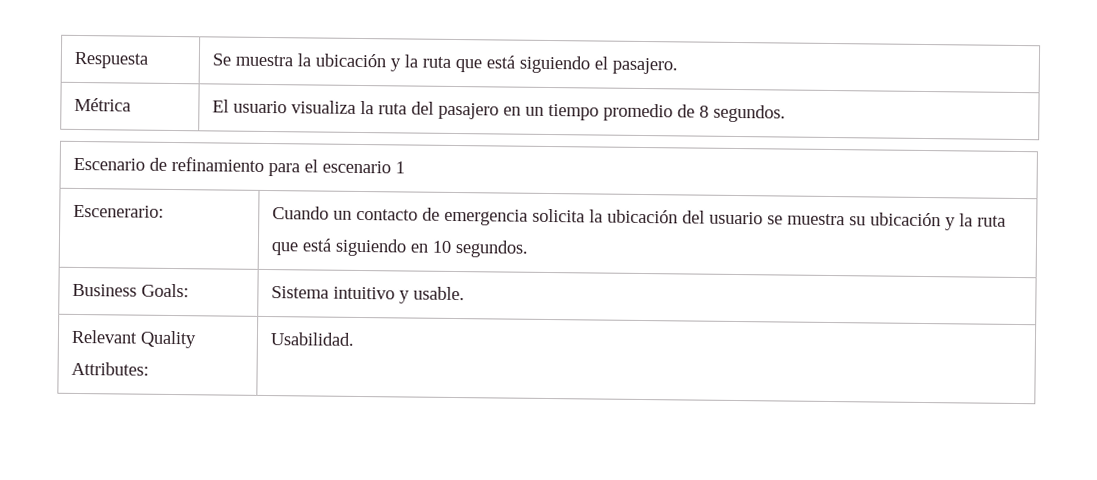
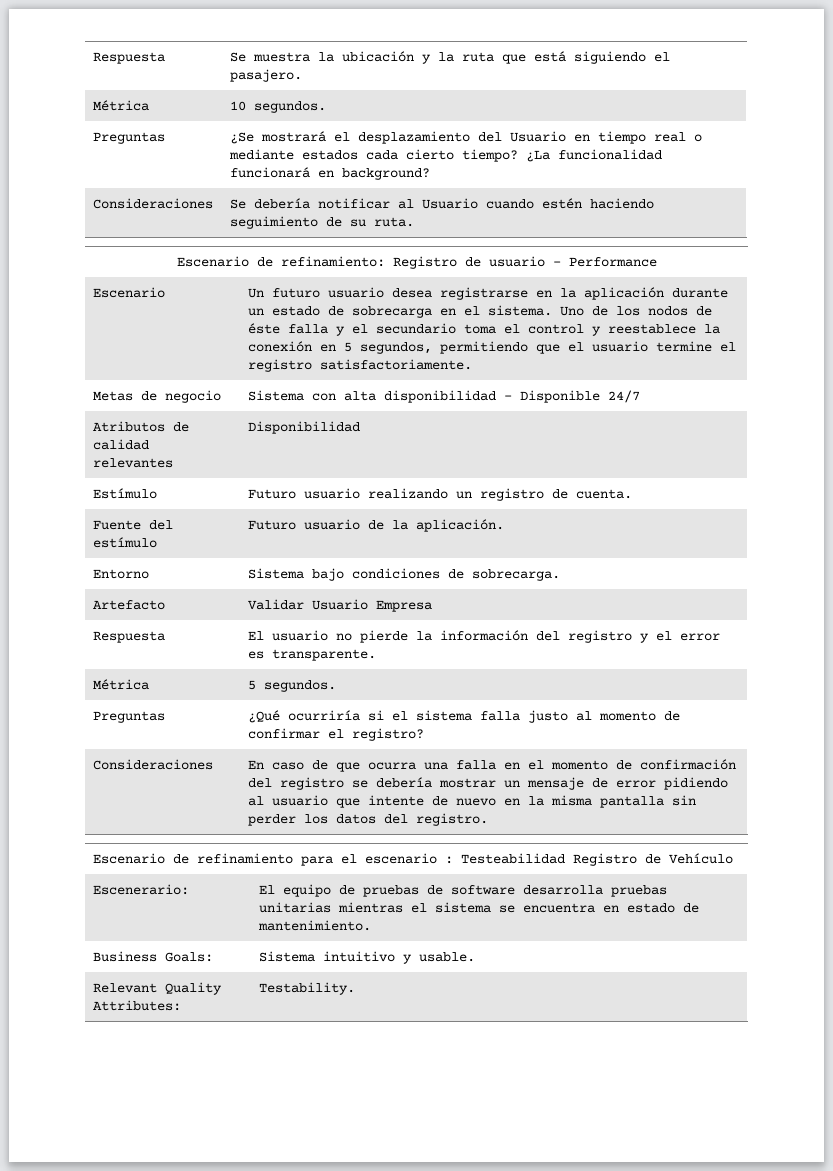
- Métrica | El usuario visualiza la ruta del pasajero en un tiempo promedio de 8 segundos.
+ Métrica | 10 segundos.
+ Preguntas | ¿Se mostrará el desplazamiento del Usuario en tiempo real o mediante estados cada cierto tiempo? ¿La funcionalidad funcionará en background?
+ Consideraciones | Se debería notificar al Usuario cuando estén haciendo seguimiento de su ruta.
+ Escenario de refinamiento: Registro de usuario - Performance
+ Escenario | Un futuro usuario desea registrarse en la aplicación durante un estado de sobrecarga en el sistema. Uno de los nodos de éste falla y el secundario toma el control y reestablece la conexión en 5 segundos, permitiendo que el usuario termine el registro satisfactoriamente.
+ Metas de negocio | Sistema con alta disponibilidad – Disponible 24/7
+ Atributos de calidad relevantes | Disponibilidad
+ Estímulo | Futuro usuario realizando un registro de cuenta.
+ Fuente del estímulo | Futuro usuario de la aplicación.
+ Entorno | Sistema bajo condiciones de sobrecarga.
+ Artefacto | Validar Usuario Empresa
+ Respuesta | El usuario no pierde la información del registro y el error es transparente.
+ Métrica | 5 segundos.
+ Preguntas | ¿Qué ocurriría si el sistema falla justo al momento de confirmar el registro?
+ Consideraciones | En caso de que ocurra una falla en el momento de confirmación del registro se debería mostrar un mensaje de error pidiendo al usuario que intente de nuevo en la misma pantalla sin perder los datos del registro.
- Escenario de refinamiento para el escenario 1
- Escenerario: | Cuando un contacto de emergencia solicita la ubicación del usuario se muestra su ubicación y la ruta que está siguiendo en 10 segundos.
+ Escenario de refinamiento para el escenario : Testeabilidad Registro de Vehículo
+ Escenerario: | El equipo de pruebas de software desarrolla pruebas unitarias mientras el sistema se encuentra en estado de mantenimiento.
- Relevant Quality Attributes: | Usabilidad.
+ Relevant Quality Attributes: | Testability.

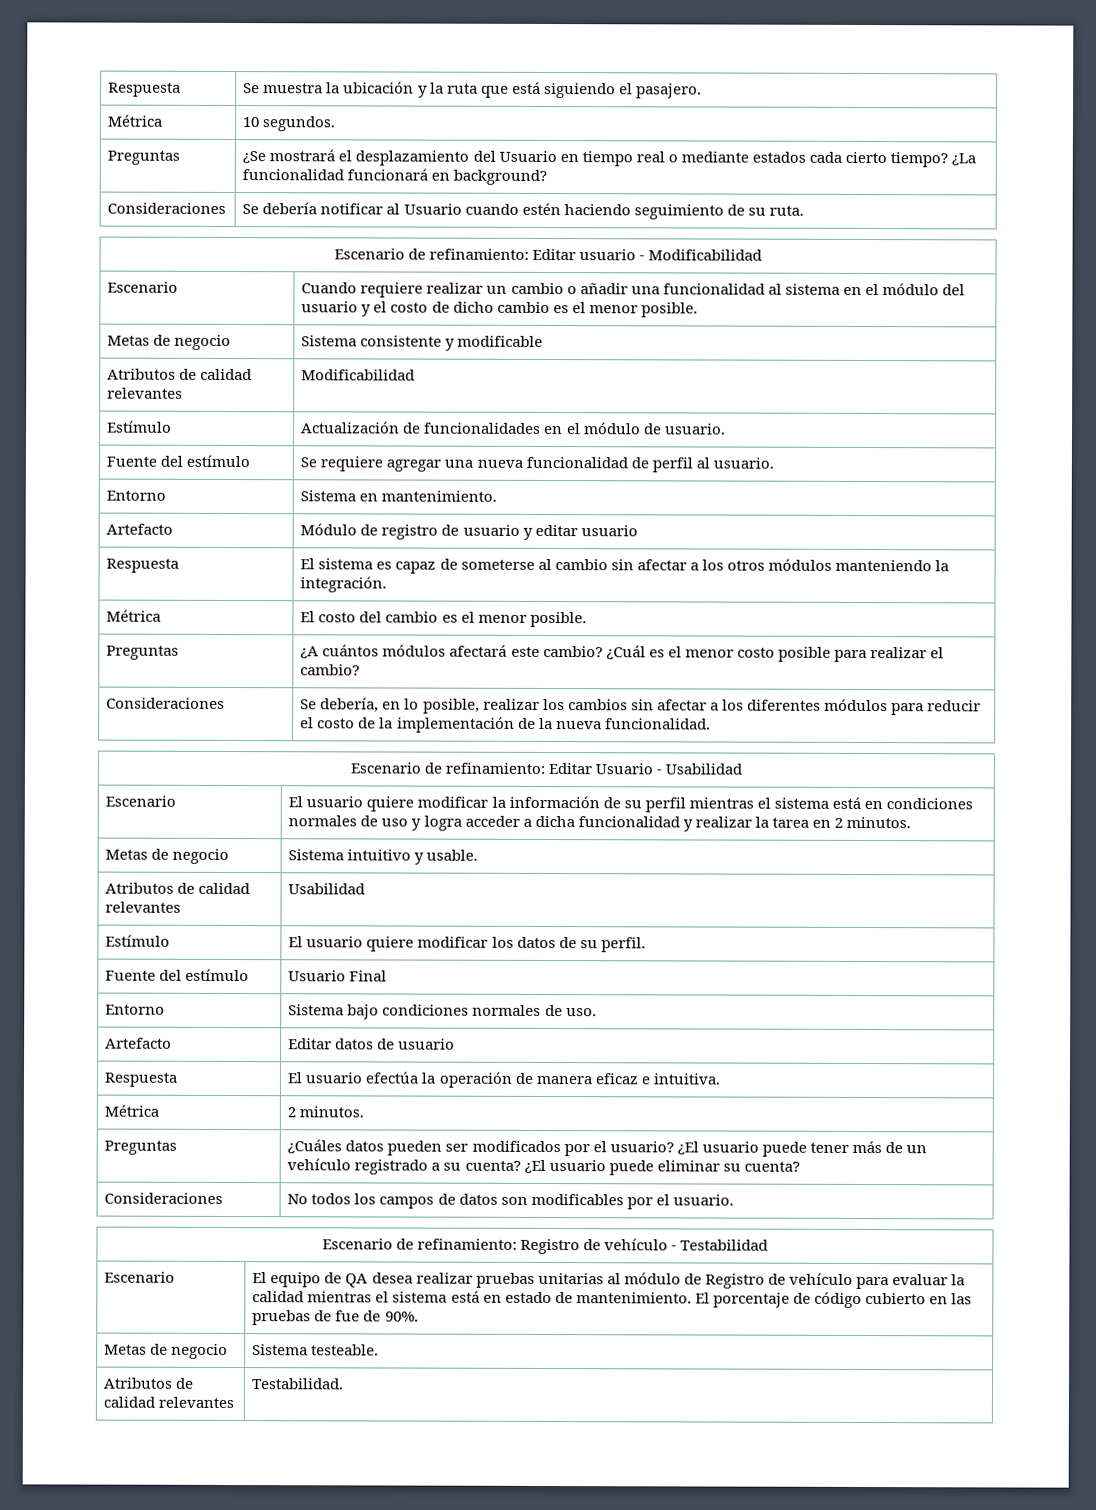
- Escenario de refinamiento: Registro de usuario - Performance
- Escenario | Un futuro usuario desea registrarse en la aplicación durante un estado de sobrecarga en el sistema. Uno de los nodos de éste falla y el secundario toma el control y reestablece la conexión en 5 segundos, permitiendo que el usuario termine el registro satisfactoriamente.
- Metas de negocio | Sistema con alta disponibilidad – Disponible 24/7
- Atributos de calidad relevantes | Disponibilidad
- Estímulo | Futuro usuario realizando un registro de cuenta.
- Fuente del estímulo | Futuro usuario de la aplicación.
- Entorno | Sistema bajo condiciones de sobrecarga.
- Artefacto | Validar Usuario Empresa
- Respuesta | El usuario no pierde la información del registro y el error es transparente.
- Métrica | 5 segundos.
- Preguntas | ¿Qué ocurriría si el sistema falla justo al momento de confirmar el registro?
- Consideraciones | En caso de que ocurra una falla en el momento de confirmación del registro se debería mostrar un mensaje de error pidiendo al usuario que intente de nuevo en la misma pantalla sin perder los datos del registro.
- Escenario de refinamiento para el escenario : Testeabilidad Registro de Vehículo
- Escenerario: | El equipo de pruebas de software desarrolla pruebas unitarias mientras el sistema se encuentra en estado de mantenimiento.
- Business Goals: | Sistema intuitivo y usable.
- Relevant Quality Attributes: | Testability.
+ Escenario de refinamiento: Editar usuario - Modificabilidad
+ Escenario | Cuando requiere realizar un cambio o añadir una funcionalidad al sistema en el módulo del usuario y el costo de dicho cambio es el menor posible.
+ Metas de negocio | Sistema consistente y modificable
+ Atributos de calidad relevantes | Modificabilidad
+ Estímulo | Actualización de funcionalidades en el módulo de usuario.
+ Fuente del estímulo | Se requiere agregar una nueva funcionalidad de perfil al usuario.
+ Entorno | Sistema en mantenimiento.
+ Artefacto | Módulo de registro de usuario y editar usuario
+ Respuesta | El sistema es capaz de someterse al cambio sin afectar a los otros módulos manteniendo la integración.
+ Métrica | El costo del cambio es el menor posible.
+ Preguntas | ¿A cuántos módulos afectará este cambio? ¿Cuál es el menor costo posible para realizar el cambio?
+ Consideraciones | Se debería, en lo posible, realizar los cambios sin afectar a los diferentes módulos para reducir el costo de la implementación de la nueva funcionalidad.
+ Escenario de refinamiento: Editar Usuario - Usabilidad
+ Escenario | El usuario quiere modificar la información de su perfil mientras el sistema está en condiciones normales de uso y logra acceder a dicha funcionalidad y realizar la tarea en 2 minutos.
+ Metas de negocio | Sistema intuitivo y usable.
+ Atributos de calidad relevantes | Usabilidad
+ Estímulo | El usuario quiere modificar los datos de su perfil.
+ Fuente del estímulo | Usuario Final
+ Entorno | Sistema bajo condiciones normales de uso.
+ Artefacto | Editar datos de usuario
+ Respuesta | El usuario efectúa la operación de manera eficaz e intuitiva.
+ Métrica | 2 minutos.
+ Preguntas | ¿Cuáles datos pueden ser modificados por el usuario? ¿El usuario puede tener más de un vehículo registrado a su cuenta? ¿El usuario puede eliminar su cuenta?
+ Consideraciones | No todos los campos de datos son modificables por el usuario.
+ Escenario de refinamiento: Registro de vehículo - Testabilidad
+ Escenario | El equipo de QA desea realizar pruebas unitarias al módulo de Registro de vehículo para evaluar la calidad mientras el sistema está en estado de mantenimiento. El porcentaje de código cubierto en las pruebas de fue de 90%.
+ Metas de negocio | Sistema testeable.
+ Atributos de calidad relevantes | Testabilidad.

